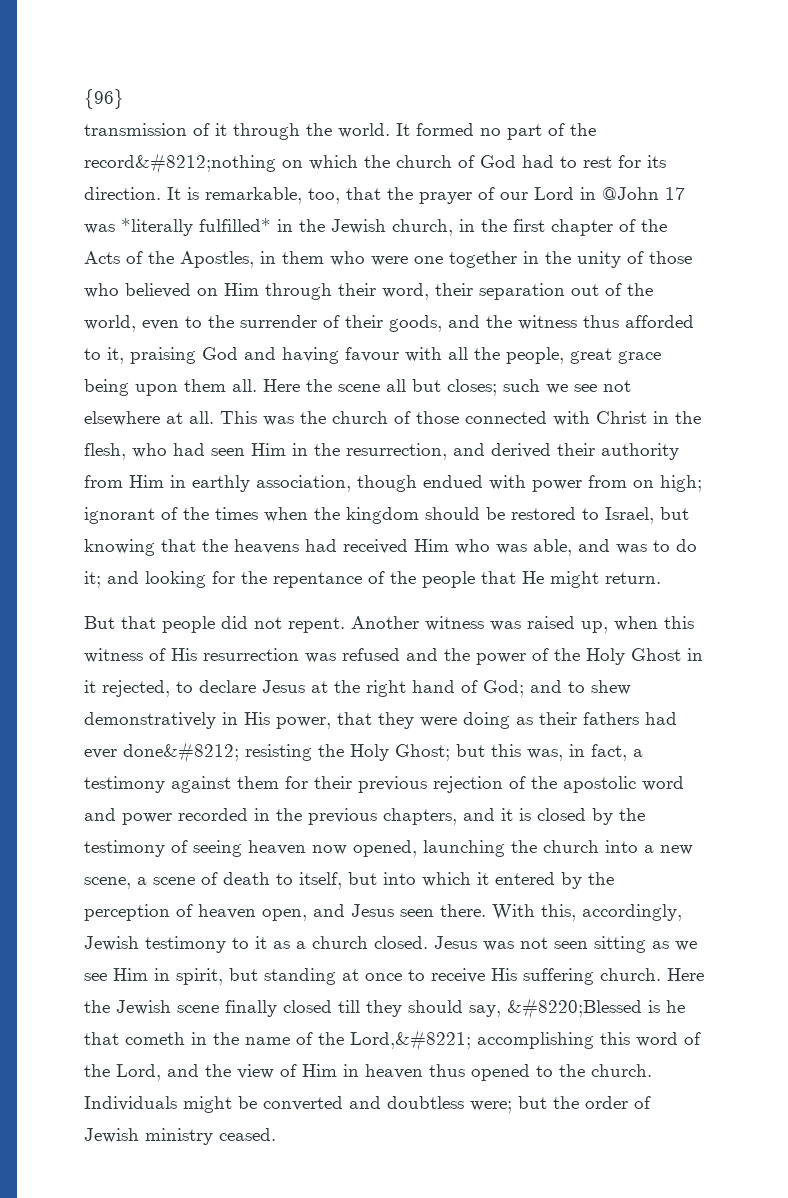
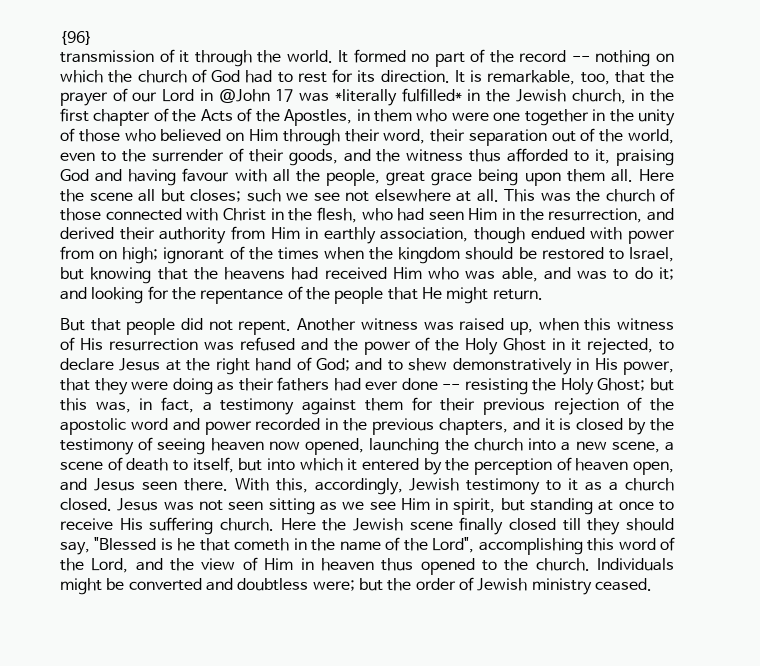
- It formed no part of the record&#8212;nothing on which the church of God had to rest for its direction.
+ It formed no part of the record -- nothing on which the church of God had to rest for its direction.
- and to shew demonstratively in His power, that they were doing as their fathers had ever done&#8212; resisting the Holy Ghost;
+ and to shew demonstratively in His power, that they were doing as their fathers had ever done -- resisting the Holy Ghost;
- Here the Jewish scene finally closed till they should say, &#8220;Blessed is he that cometh in the name of the Lord,&#8221; accomplishing this word of the Lord, and the view of Him in heaven thus opened to the church.
+ Here the Jewish scene finally closed till they should say, "Blessed is he that cometh in the name of the Lord", accomplishing this word of the Lord, and the view of Him in heaven thus opened to the church.

